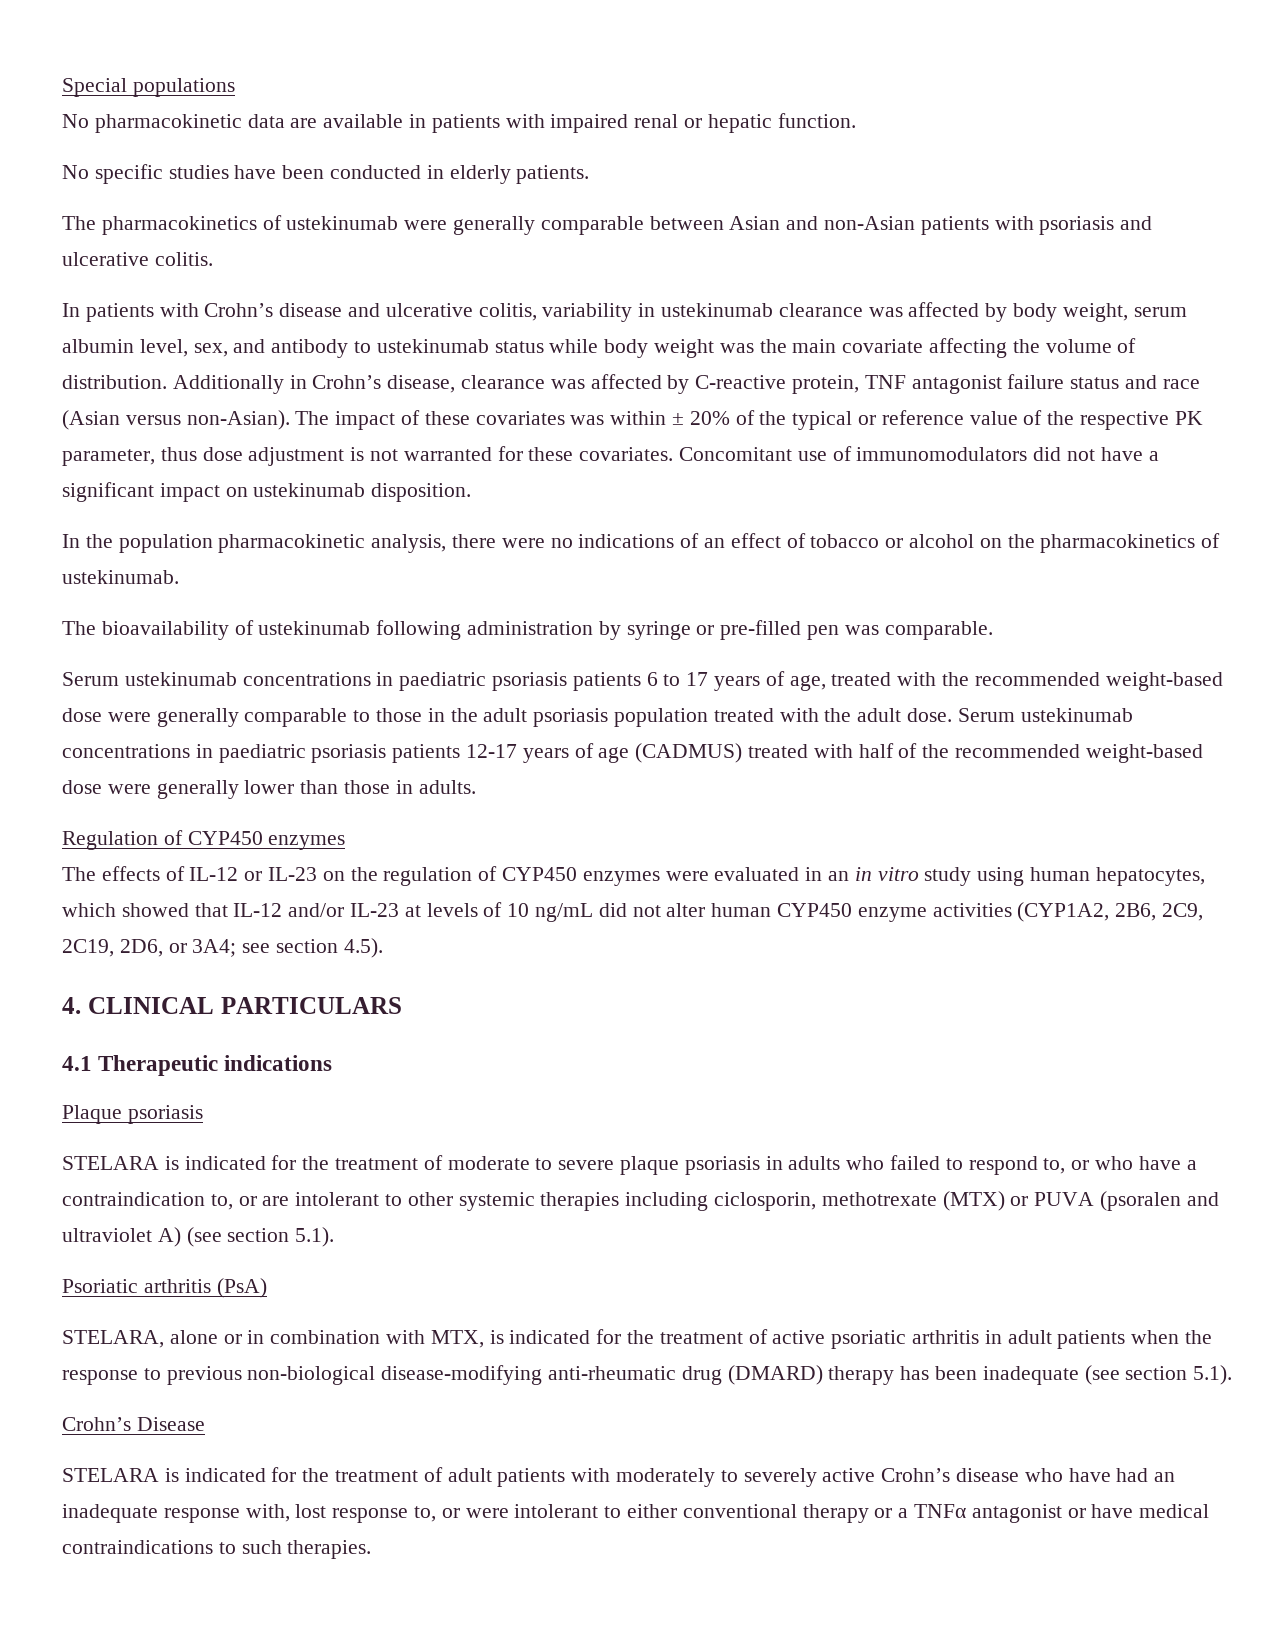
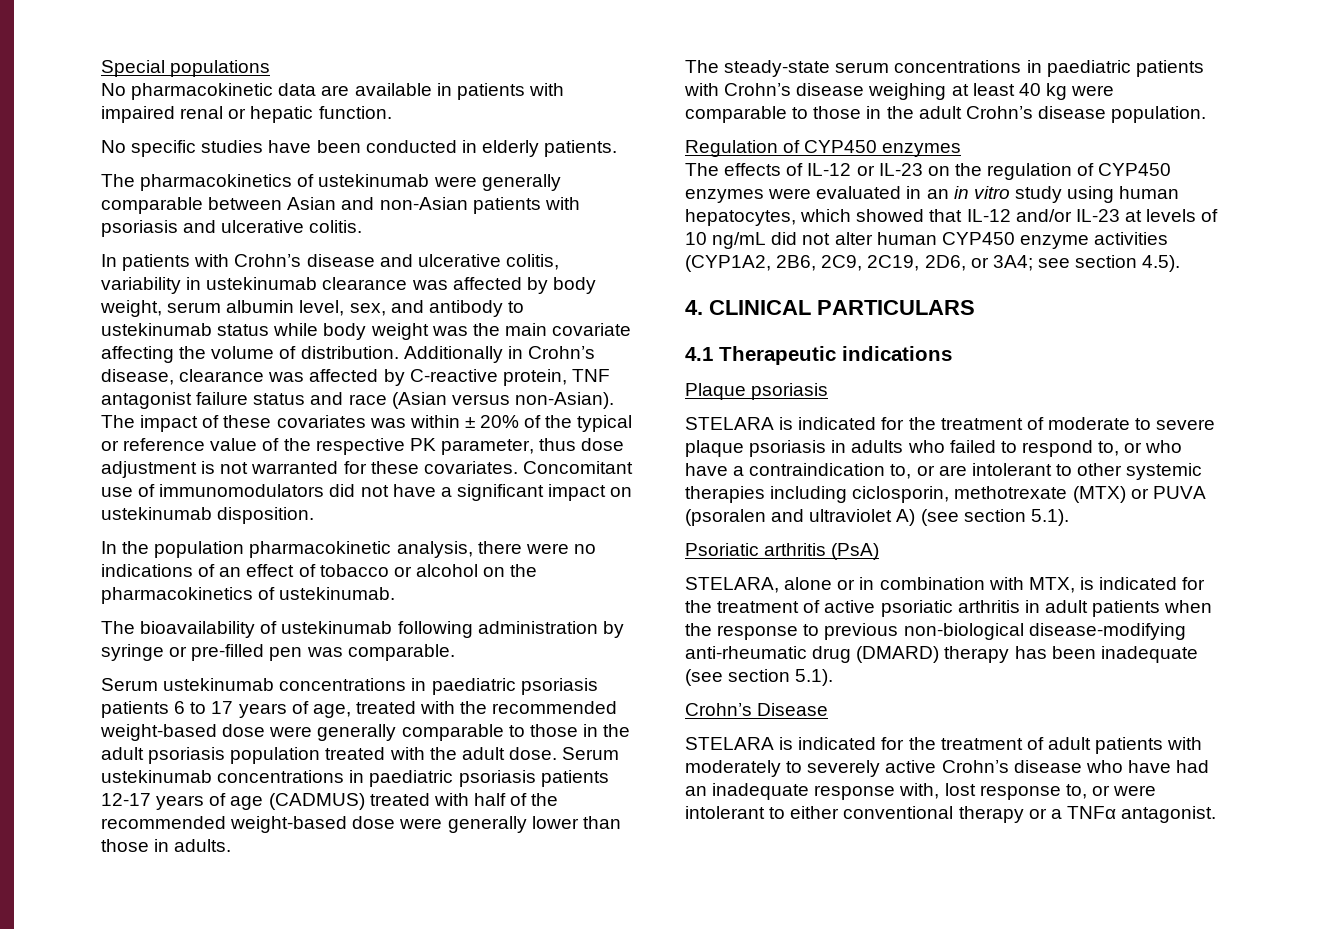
+ The steady-state serum concentrations in paediatric patients with Crohn’s disease weighing at least 40 kg were comparable to those in the adult Crohn’s disease population.
- STELARA is indicated for the treatment of adult patients with moderately to severely active Crohn’s disease who have had an inadequate response with, lost response to, or were intolerant to either conventional therapy or a TNFα antagonist or have medical contraindications to such therapies.
+ STELARA is indicated for the treatment of adult patients with moderately to severely active Crohn’s disease who have had an inadequate response with, lost response to, or were intolerant to either conventional therapy or a TNFα antagonist.

